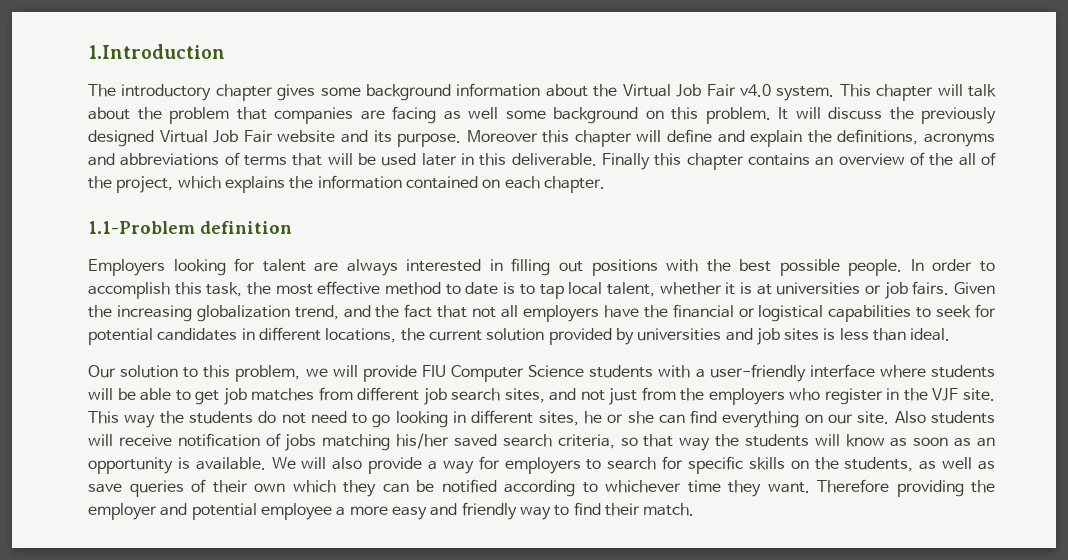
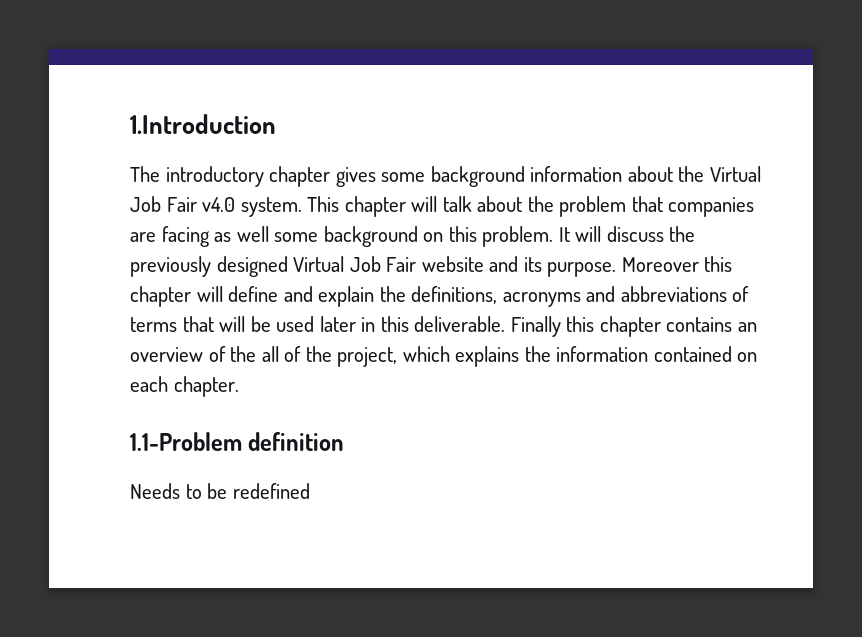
- Employers looking for talent are always interested in filling out positions with the best possible people. In order to accomplish this task, the most effective method to date is to tap local talent, whether it is at universities or job fairs. Given the increasing globalization trend, and the fact that not all employers have the financial or logistical capabilities to seek for potential candidates in different locations, the current solution provided by universities and job sites is less than ideal.
- Our solution to this problem, we will provide FIU Computer Science students with a user-friendly interface where students will be able to get job matches from different job search sites, and not just from the employers who register in the VJF site. This way the students do not need to go looking in different sites, he or she can find everything on our site. Also students will receive notification of jobs matching his/her saved search criteria, so that way the students will know as soon as an opportunity is available. We will also provide a way for employers to search for specific skills on the students, as well as save queries of their own which they can be notified according to whichever time they want. Therefore providing the employer and potential employee a more easy and friendly way to find their match.
+ Needs to be redefined

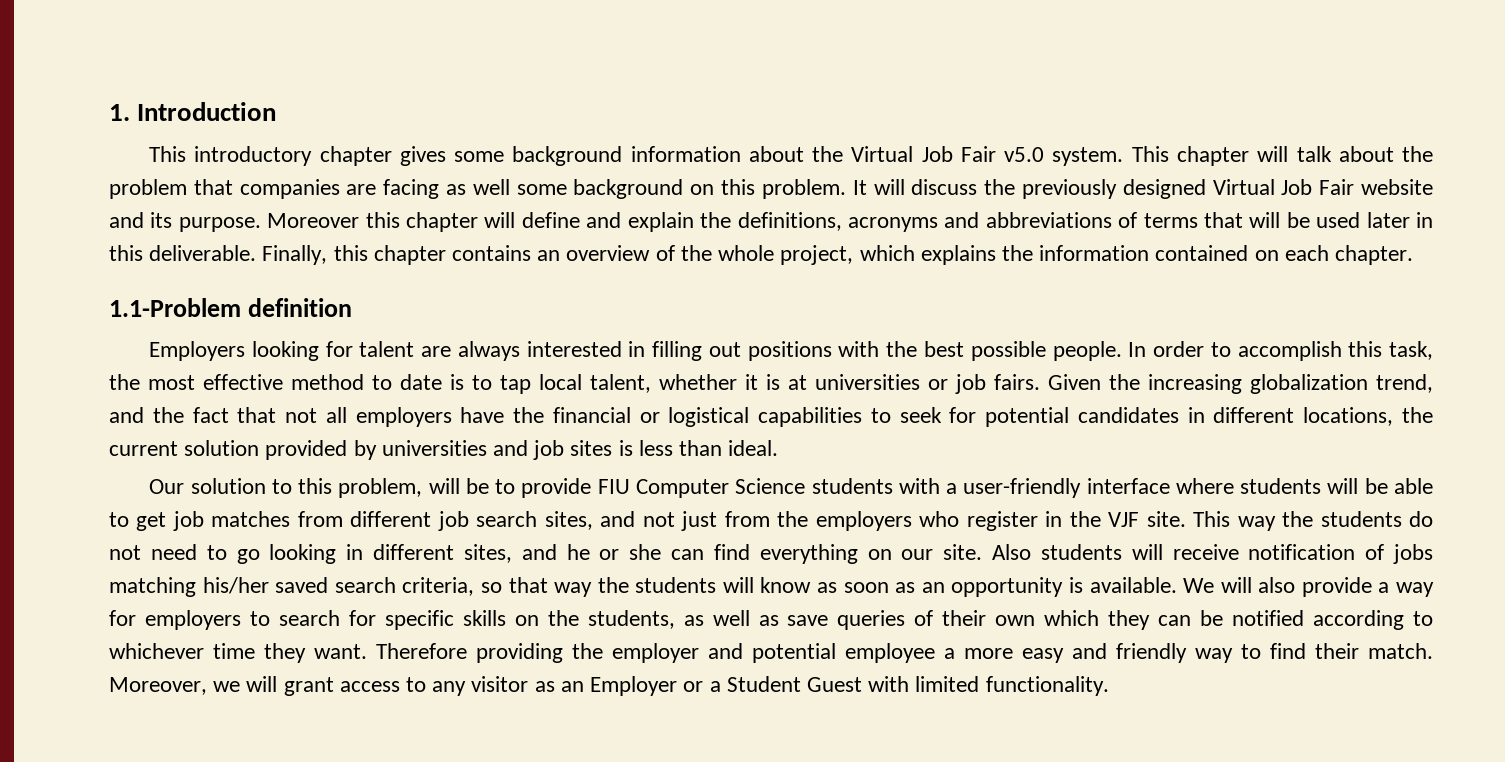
- 1.Introduction
- The introductory chapter gives some background information about the Virtual Job Fair v4.0 system.
+ 1. Introduction
+ This introductory chapter gives some background information about the Virtual Job Fair v5.0 system.
- Finally this chapter contains an overview of the all of the project, which explains the information contained on each chapter.
+ Finally, this chapter contains an overview of the whole project, which explains the information contained on each chapter.
- Needs to be redefined
+ Employers looking for talent are always interested in filling out positions with the best possible people. In order to accomplish this task, the most effective method to date is to tap local talent, whether it is at universities or job fairs. Given the increasing globalization trend, and the fact that not all employers have the financial or logistical capabilities to seek for potential candidates in different locations, the current solution provided by universities and job sites is less than ideal.
+ Our solution to this problem, will be to provide FIU Computer Science students with a user-friendly interface where students will be able to get job matches from different job search sites, and not just from the employers who register in the VJF site. This way the students do not need to go looking in different sites, and he or she can find everything on our site. Also students will receive notification of jobs matching his/her saved search criteria, so that way the students will know as soon as an opportunity is available. We will also provide a way for employers to search for specific skills on the students, as well as save queries of their own which they can be notified according to whichever time they want. Therefore providing the employer and potential employee a more easy and friendly way to find their match. Moreover, we will grant access to any visitor as an Employer or a Student Guest with limited functionality.

